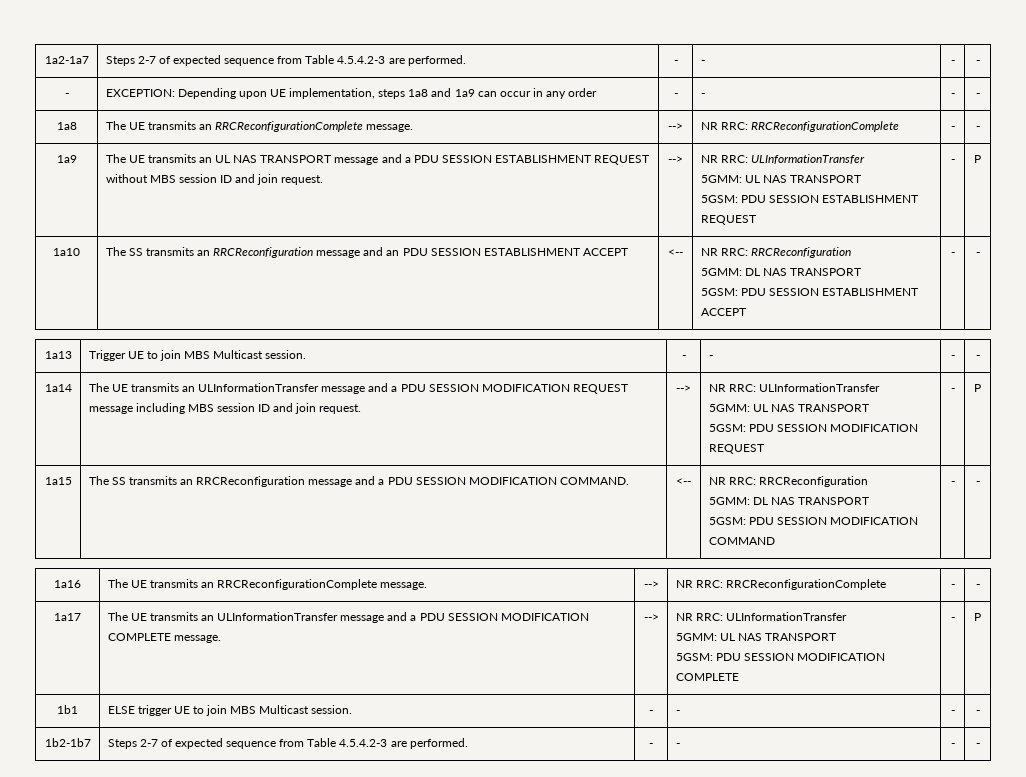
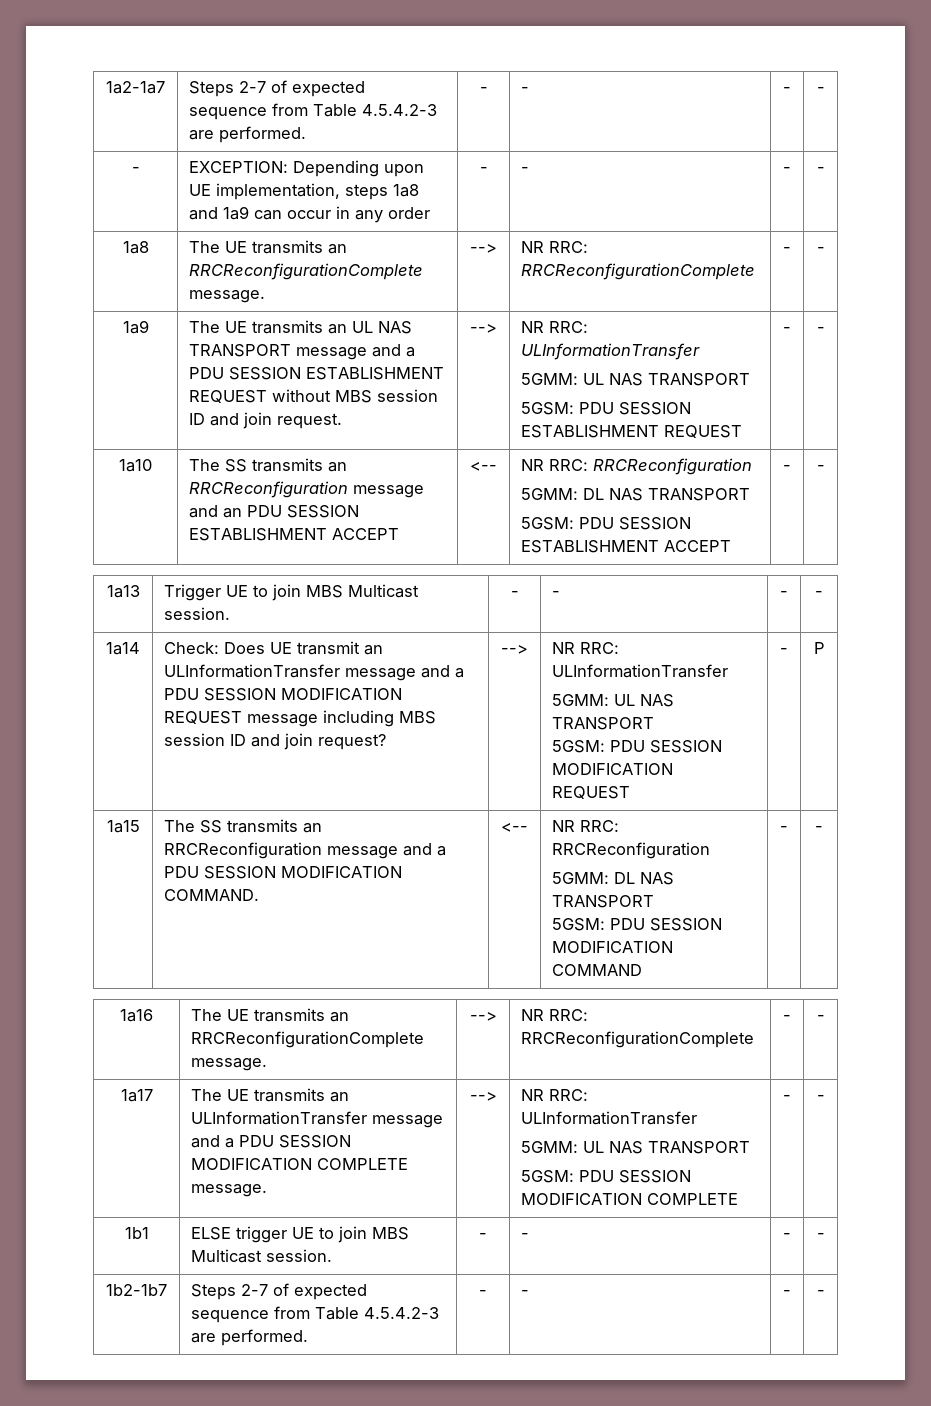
  1a9 | The UE transmits an UL NAS TRANSPORT message and a PDU SESSION ESTABLISHMENT REQUEST without MBS session ID and join request. | --> | NR RRC: ULInformationTransfer
  5GMM: UL NAS TRANSPORT
- 5GSM: PDU SESSION ESTABLISHMENT REQUEST | - | P
+ 5GSM: PDU SESSION ESTABLISHMENT REQUEST | - | -
- 1a14 | The UE transmits an ULInformationTransfer message and a PDU SESSION MODIFICATION REQUEST message including MBS session ID and join request. | --> | NR RRC: ULInformationTransfer
+ 1a14 | Check: Does UE transmit an ULInformationTransfer message and a PDU SESSION MODIFICATION REQUEST message including MBS session ID and join request? | --> | NR RRC: ULInformationTransfer
  1a17 | The UE transmits an ULInformationTransfer message and a PDU SESSION MODIFICATION COMPLETE message. | --> | NR RRC: ULInformationTransfer
  5GMM: UL NAS TRANSPORT
- 5GSM: PDU SESSION MODIFICATION COMPLETE | - | P
+ 5GSM: PDU SESSION MODIFICATION COMPLETE | - | -

